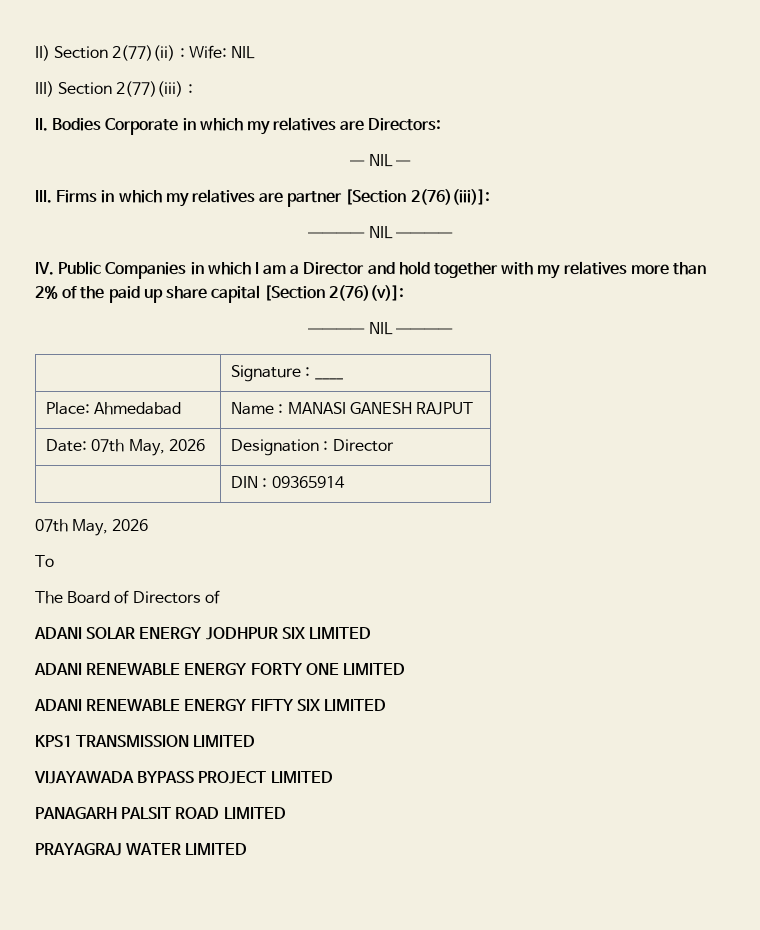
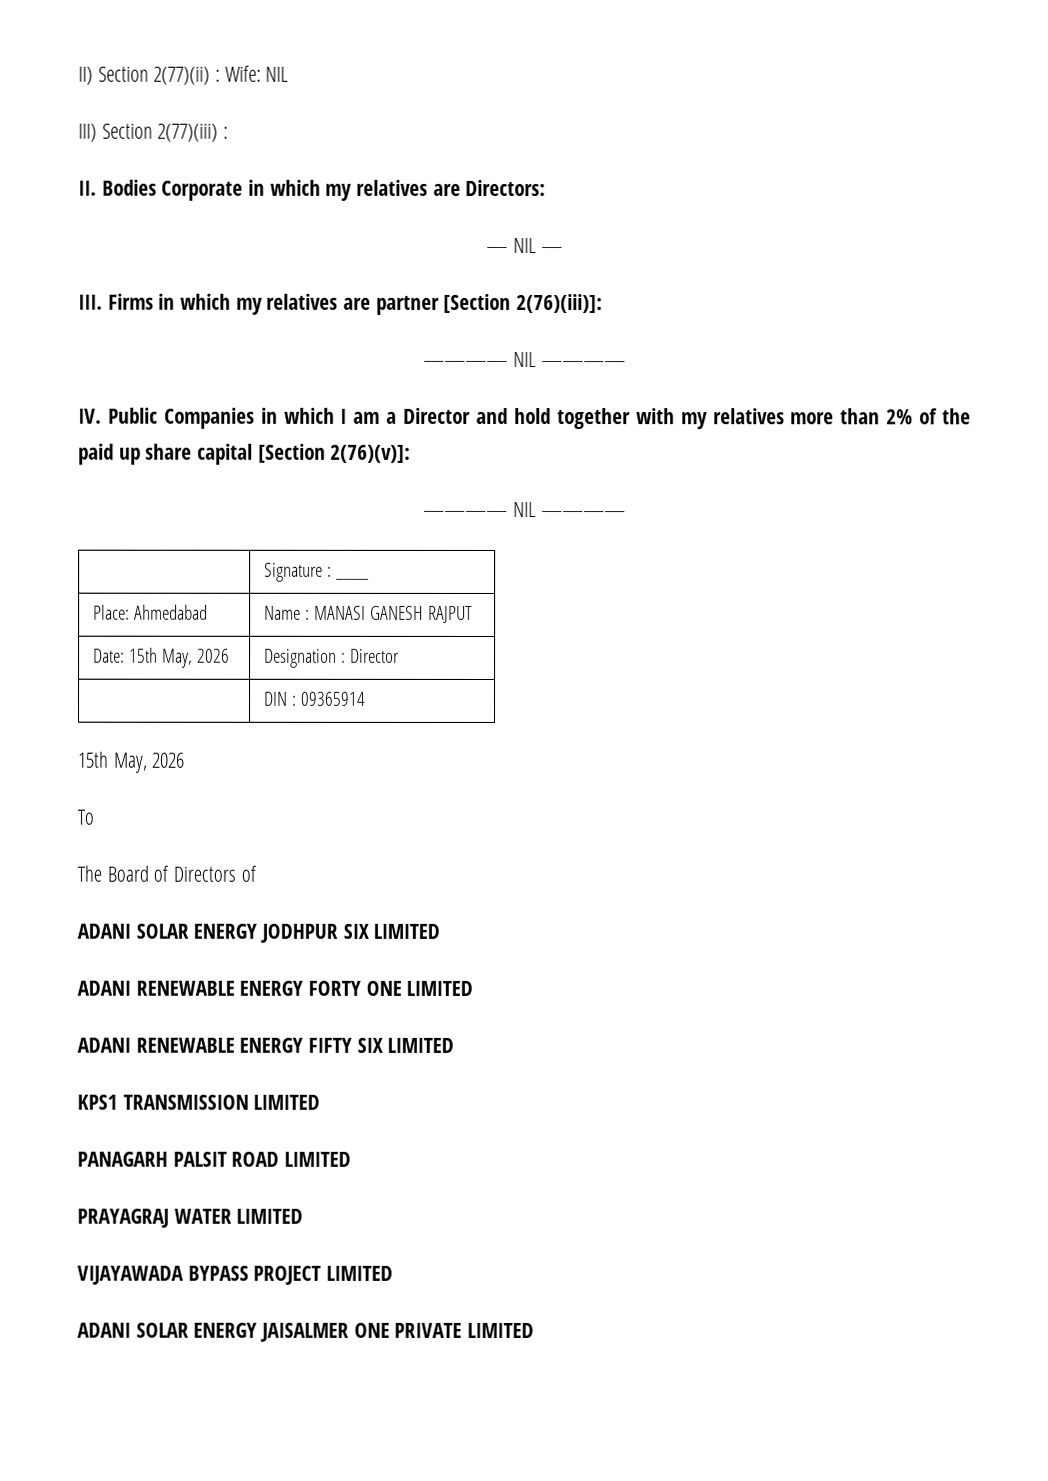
- Date: 07th May, 2026 | Designation : Director
+ Date: 15th May, 2026 | Designation : Director
  | DIN : 09365914
- 07th May, 2026
+ 15th May, 2026
- VIJAYAWADA BYPASS PROJECT LIMITED
+ VIJAYAWADA BYPASS PROJECT LIMITED
+ ADANI SOLAR ENERGY JAISALMER ONE PRIVATE LIMITED

